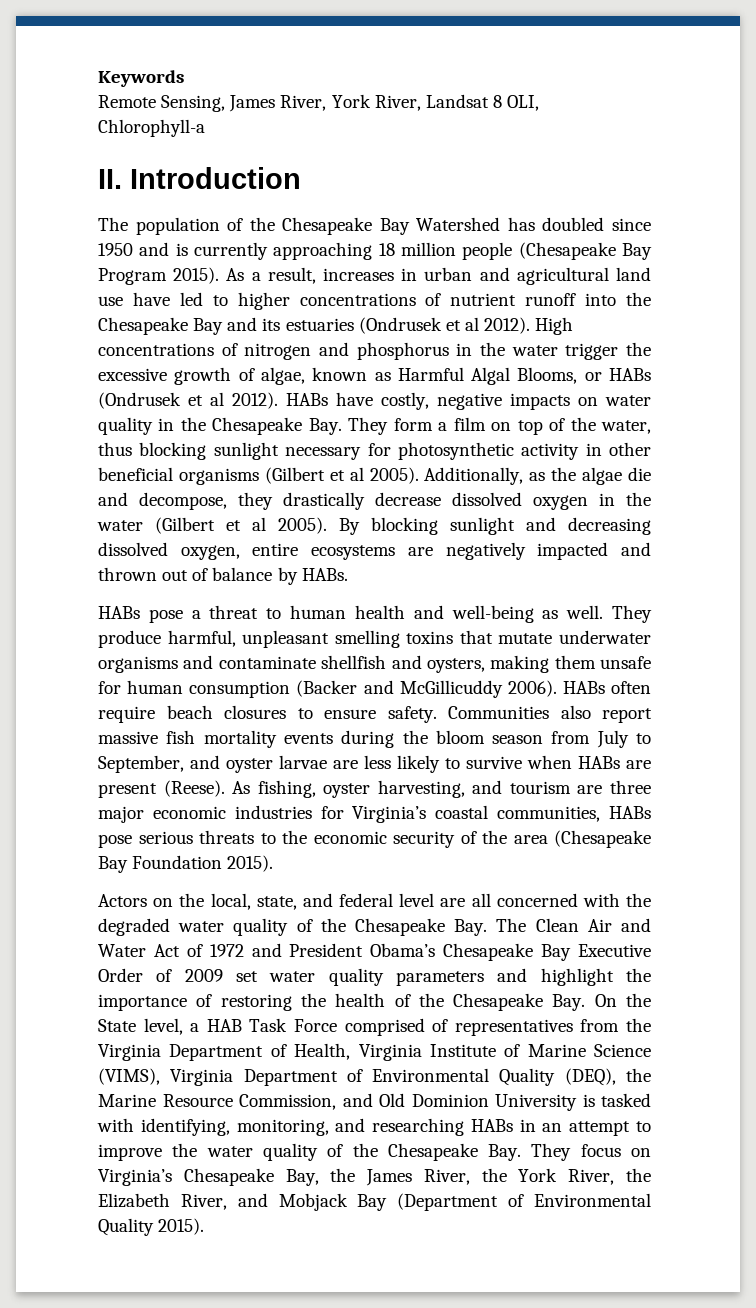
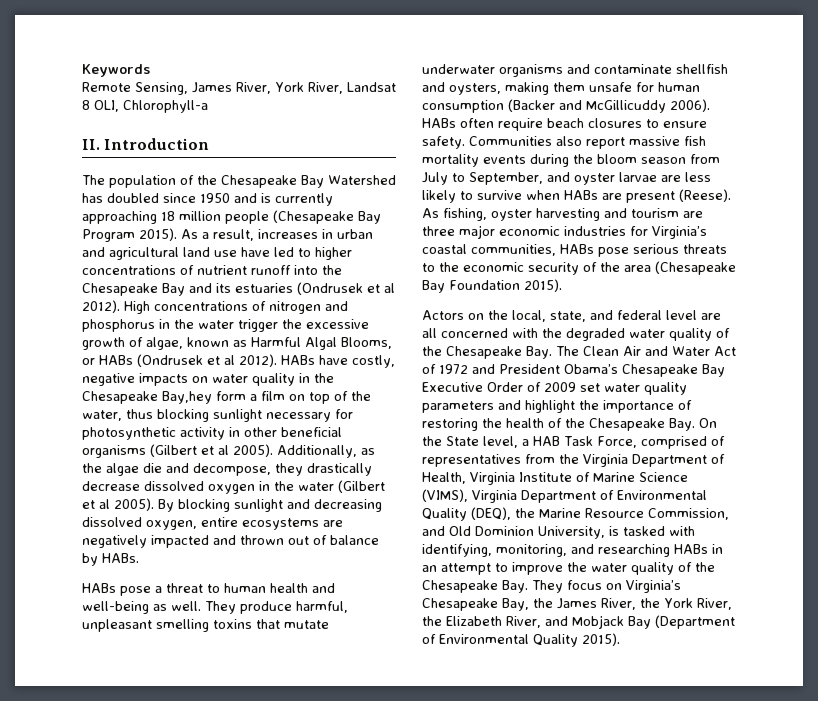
- HABs have costly, negative impacts on water quality in the Chesapeake Bay. They form a film on top of the water, thus blocking sunlight necessary for photosynthetic activity in other beneficial organisms (Gilbert et al 2005).
+ HABs have costly, negative impacts on water quality in the Chesapeake Bay,hey form a film on top of the water, thus blocking sunlight necessary for photosynthetic activity in other beneficial organisms (Gilbert et al 2005).
- As fishing, oyster harvesting, and tourism are three major economic industries for Virginia’s coastal communities, HABs pose serious threats to the economic security of the area (Chesapeake Bay Foundation 2015).
+ As fishing, oyster harvesting and tourism are three major economic industries for Virginia’s coastal communities, HABs pose serious threats to the economic security of the area (Chesapeake Bay Foundation 2015).
- Actors on the local, state, and federal level are all concerned with the degraded water quality of the Chesapeake Bay. The Clean Air and Water Act of 1972 and President Obama’s Chesapeake Bay Executive Order of 2009 set water quality parameters and highlight the importance of restoring the health of the Chesapeake Bay. On the State level, a HAB Task Force comprised of representatives from the Virginia Department of Health, Virginia Institute of Marine Science (VIMS), Virginia Department of Environmental Quality (DEQ), the Marine Resource Commission, and Old Dominion University is tasked with identifying, monitoring, and researching HABs in an attempt to improve the water quality of the Chesapeake Bay. They focus on Virginia’s Chesapeake Bay, the James River, the York River, the Elizabeth River, and Mobjack Bay (Department of Environmental Quality 2015).
+ Actors on the local, state, and federal level are all concerned with the degraded water quality of the Chesapeake Bay. The Clean Air and Water Act of 1972 and President Obama’s Chesapeake Bay Executive Order of 2009 set water quality parameters and highlight the importance of restoring the health of the Chesapeake Bay. On the State level, a HAB Task Force, comprised of representatives from the Virginia Department of Health, Virginia Institute of Marine Science (VIMS), Virginia Department of Environmental Quality (DEQ), the Marine Resource Commission, and Old Dominion University, is tasked with identifying, monitoring, and researching HABs in an attempt to improve the water quality of the Chesapeake Bay. They focus on Virginia’s Chesapeake Bay, the James River, the York River, the Elizabeth River, and Mobjack Bay (Department of Environmental Quality 2015).

